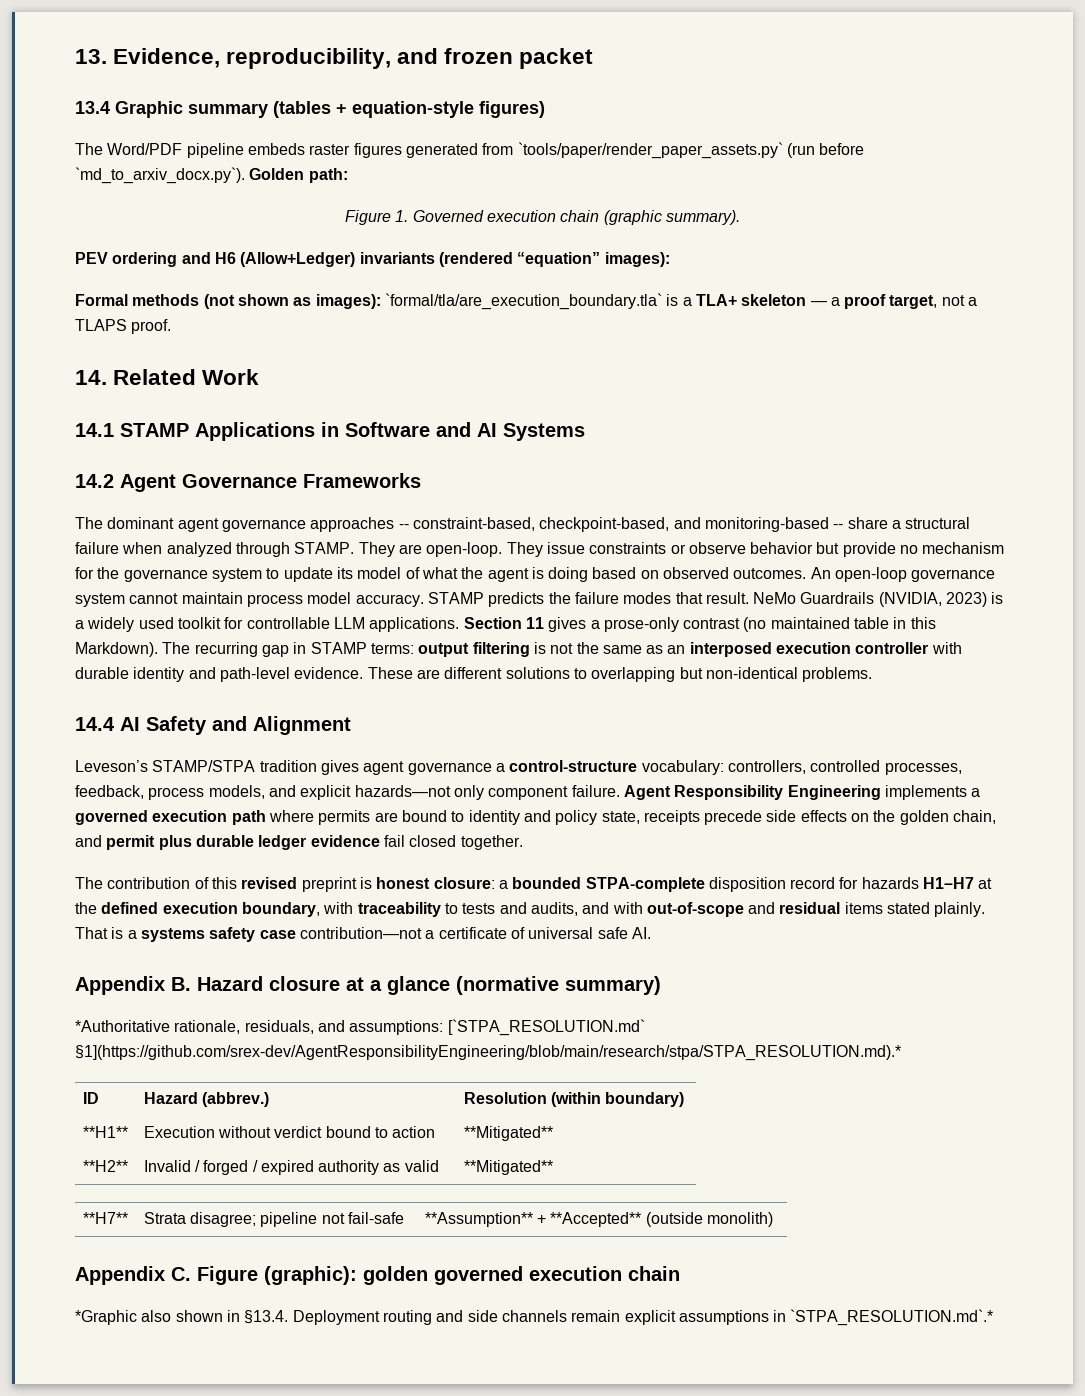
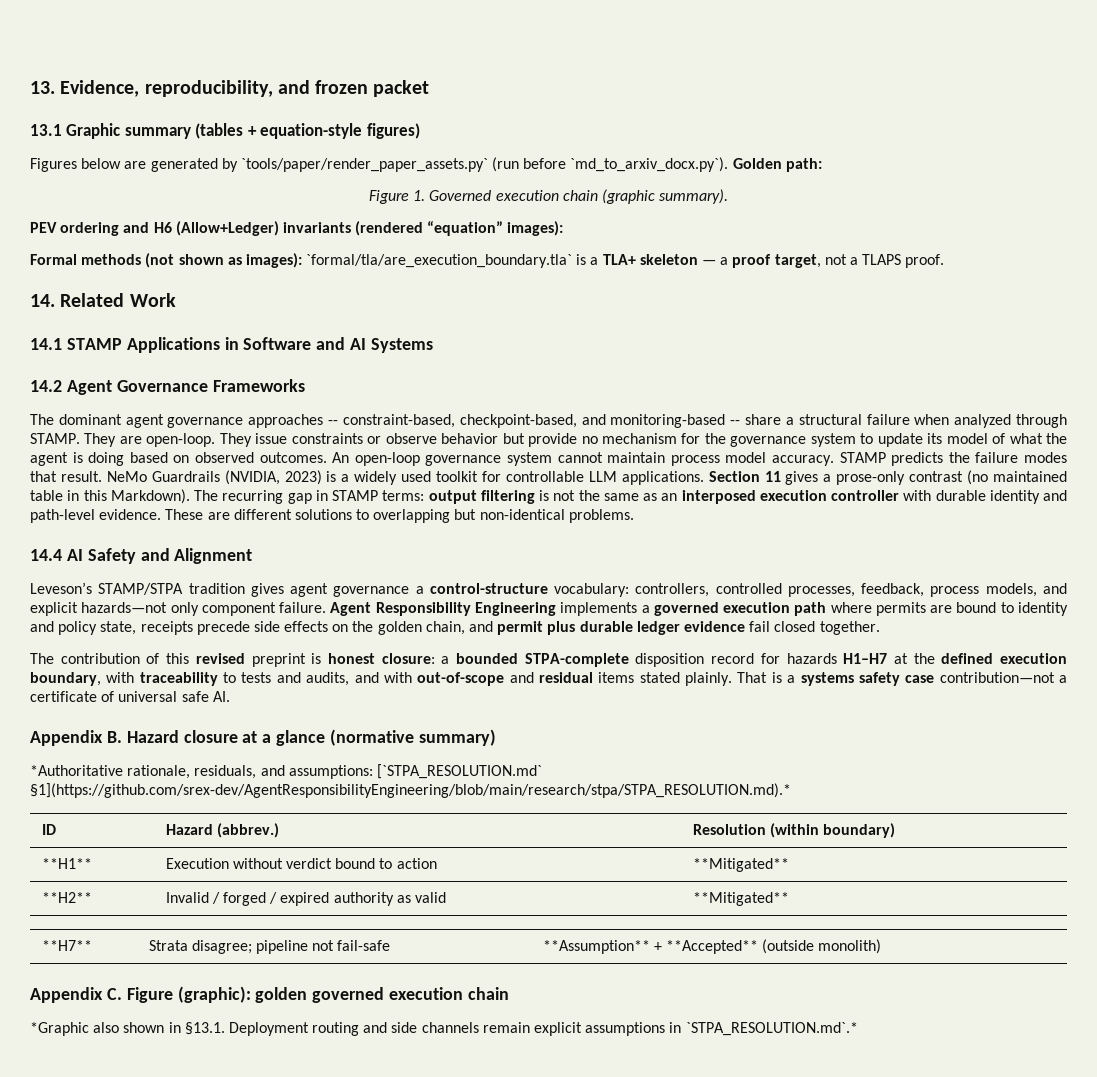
- 13.4 Graphic summary (tables + equation-style figures)
+ 13.1 Graphic summary (tables + equation-style figures)
- The Word/PDF pipeline embeds raster figures generated from `tools/paper/render_paper_assets.py` (run before `md_to_arxiv_docx.py`). Golden path:
+ Figures below are generated by `tools/paper/render_paper_assets.py` (run before `md_to_arxiv_docx.py`). Golden path:
- *Graphic also shown in §13.4. Deployment routing and side channels remain explicit assumptions in `STPA_RESOLUTION.md`.*
+ *Graphic also shown in §13.1. Deployment routing and side channels remain explicit assumptions in `STPA_RESOLUTION.md`.*

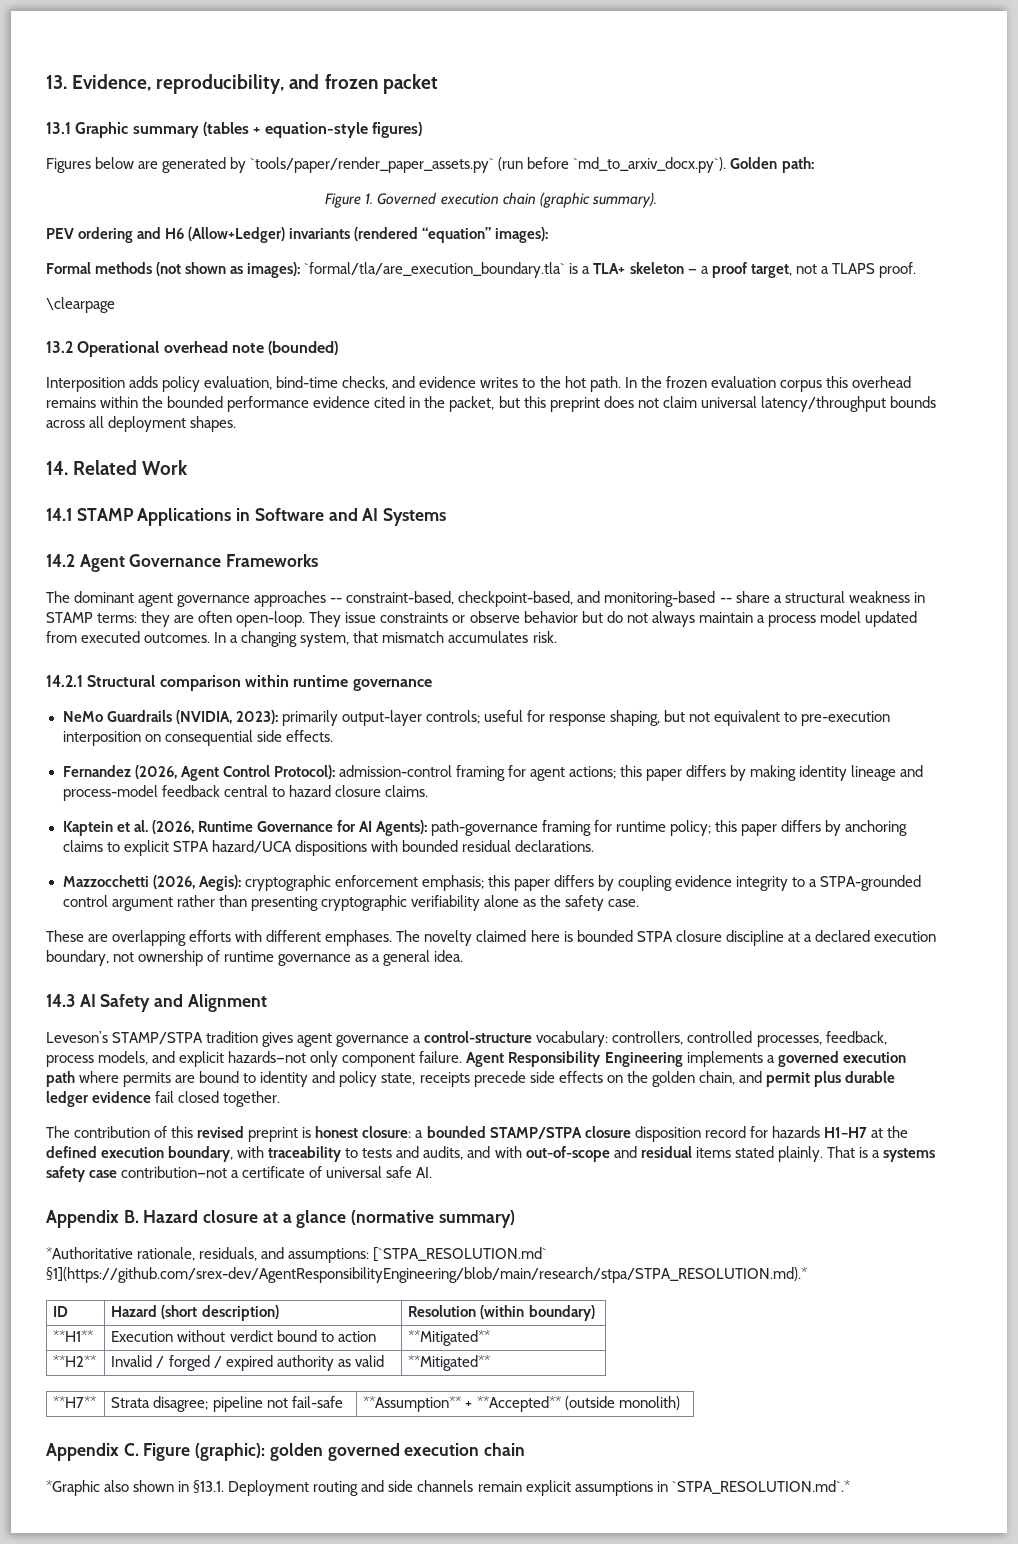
+ \clearpage
+ 13.2 Operational overhead note (bounded)
+ Interposition adds policy evaluation, bind-time checks, and evidence writes to the hot path. In the frozen evaluation corpus this overhead remains within the bounded performance evidence cited in the packet, but this preprint does not claim universal latency/throughput bounds across all deployment shapes.
- The dominant agent governance approaches -- constraint-based, checkpoint-based, and monitoring-based -- share a structural failure when analyzed through STAMP. They are open-loop.
+ The dominant agent governance approaches -- constraint-based, checkpoint-based, and monitoring-based -- share a structural weakness in STAMP terms: they are often open-loop.
- They issue constraints or observe behavior but provide no mechanism for the governance system to update its model of what the agent is doing based on observed outcomes. An open-loop governance system cannot maintain process model accuracy. STAMP predicts the failure modes that result. NeMo Guardrails (NVIDIA, 2023) is a widely used toolkit for controllable LLM applications. Section 11 gives a prose-only contrast (no maintained table in this Markdown). The recurring gap in STAMP terms: output filtering is not the same as an interposed execution controller with durable identity and path-level evidence. These are different solutions to overlapping but non-identical problems.
- 14.4 AI Safety and Alignment
+ They issue constraints or observe behavior but do not always maintain a process model updated from executed outcomes. In a changing system, that mismatch accumulates risk.
+ 14.2.1 Structural comparison within runtime governance
+ NeMo Guardrails (NVIDIA, 2023): primarily output-layer controls; useful for response shaping, but not equivalent to pre-execution interposition on consequential side effects.
+ Fernandez (2026, Agent Control Protocol): admission-control framing for agent actions; this paper differs by making identity lineage and process-model feedback central to hazard closure claims.
+ Kaptein et al. (2026, Runtime Governance for AI Agents): path-governance framing for runtime policy; this paper differs by anchoring claims to explicit STPA hazard/UCA dispositions with bounded residual declarations.
+ Mazzocchetti (2026, Aegis): cryptographic enforcement emphasis; this paper differs by coupling evidence integrity to a STPA-grounded control argument rather than presenting cryptographic verifiability alone as the safety case.
+ These are overlapping efforts with different emphases. The novelty claimed here is bounded STPA closure discipline at a declared execution boundary, not ownership of runtime governance as a general idea.
+ 14.3 AI Safety and Alignment
- The contribution of this revised preprint is honest closure: a bounded STPA-complete disposition record for hazards H1–H7 at the defined execution boundary, with traceability to tests and audits, and with out-of-scope and residual items stated plainly.
+ The contribution of this revised preprint is honest closure: a bounded STAMP/STPA closure disposition record for hazards H1–H7 at the defined execution boundary, with traceability to tests and audits, and with out-of-scope and residual items stated plainly.
- ID | Hazard (abbrev.) | Resolution (within boundary)
+ ID | Hazard (short description) | Resolution (within boundary)

